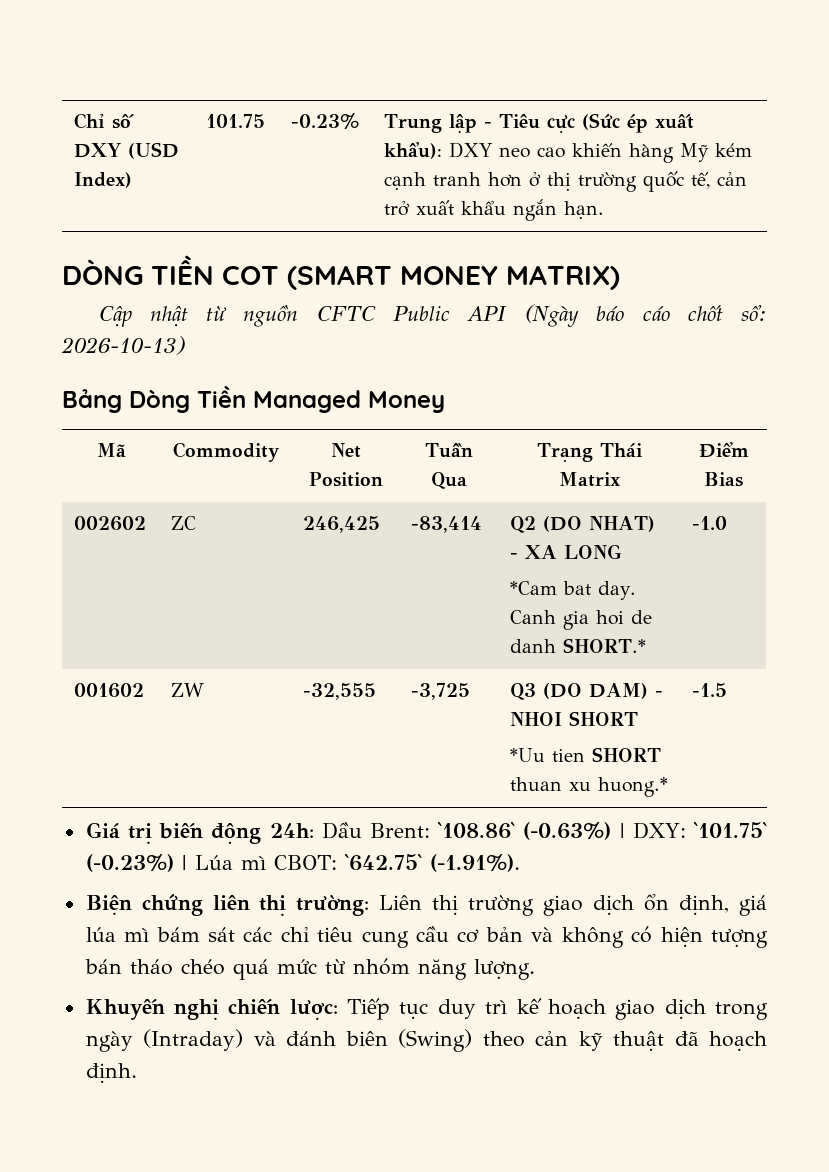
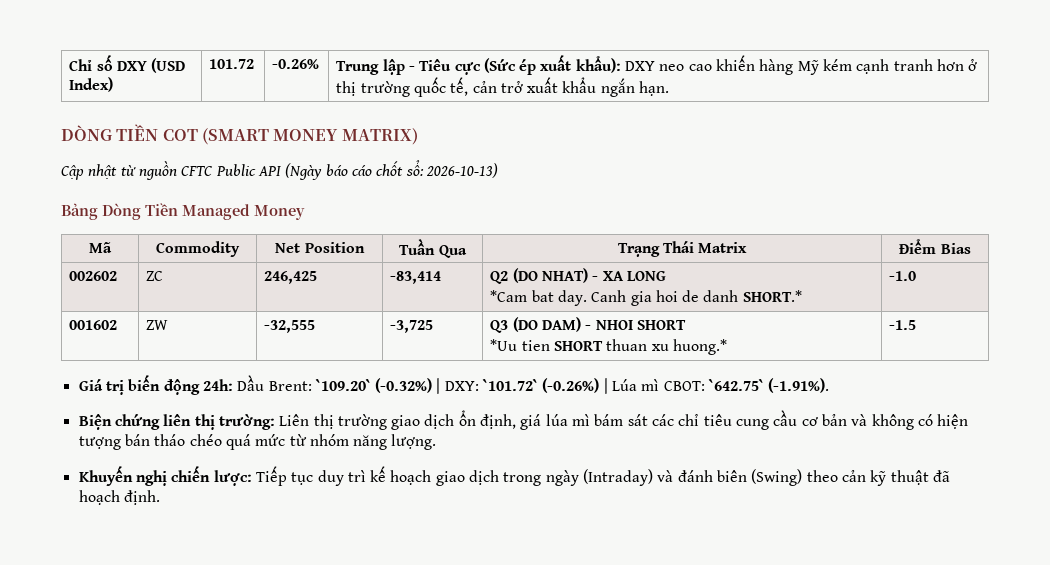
- Chỉ số DXY (USD Index) | 101.75 | -0.23% | Trung lập - Tiêu cực (Sức ép xuất khẩu): DXY neo cao khiến hàng Mỹ kém cạnh tranh hơn ở thị trường quốc tế, cản trở xuất khẩu ngắn hạn.
+ Chỉ số DXY (USD Index) | 101.72 | -0.26% | Trung lập - Tiêu cực (Sức ép xuất khẩu): DXY neo cao khiến hàng Mỹ kém cạnh tranh hơn ở thị trường quốc tế, cản trở xuất khẩu ngắn hạn.
- Giá trị biến động 24h: Dầu Brent: `108.86` (-0.63%) | DXY: `101.75` (-0.23%) | Lúa mì CBOT: `642.75` (-1.91%).
+ Giá trị biến động 24h: Dầu Brent: `109.20` (-0.32%) | DXY: `101.72` (-0.26%) | Lúa mì CBOT: `642.75` (-1.91%).

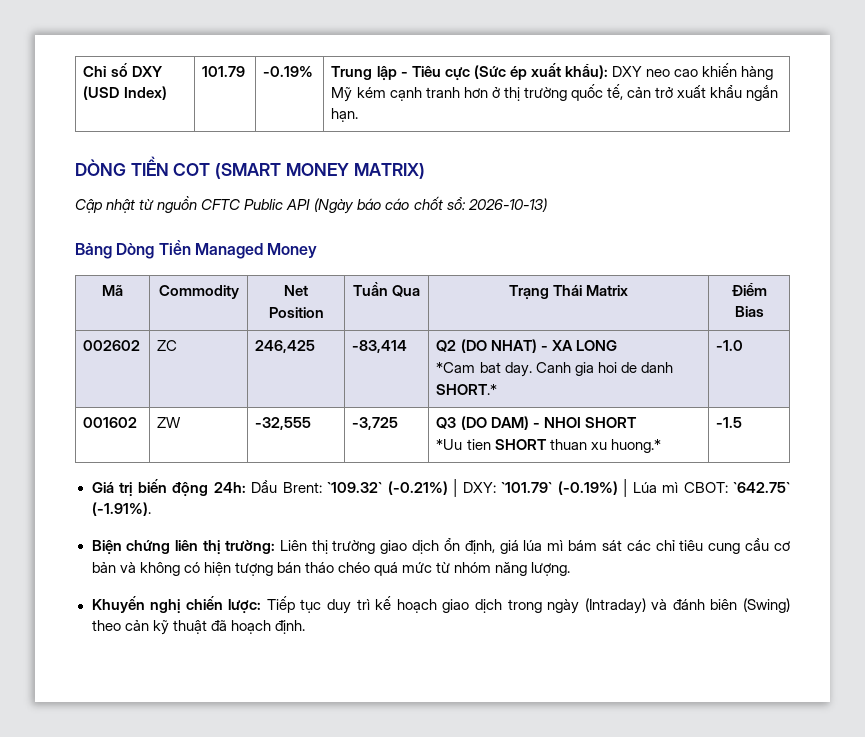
- Chỉ số DXY (USD Index) | 101.72 | -0.26% | Trung lập - Tiêu cực (Sức ép xuất khẩu): DXY neo cao khiến hàng Mỹ kém cạnh tranh hơn ở thị trường quốc tế, cản trở xuất khẩu ngắn hạn.
+ Chỉ số DXY (USD Index) | 101.79 | -0.19% | Trung lập - Tiêu cực (Sức ép xuất khẩu): DXY neo cao khiến hàng Mỹ kém cạnh tranh hơn ở thị trường quốc tế, cản trở xuất khẩu ngắn hạn.
- Giá trị biến động 24h: Dầu Brent: `109.20` (-0.32%) | DXY: `101.72` (-0.26%) | Lúa mì CBOT: `642.75` (-1.91%).
+ Giá trị biến động 24h: Dầu Brent: `109.32` (-0.21%) | DXY: `101.79` (-0.19%) | Lúa mì CBOT: `642.75` (-1.91%).

